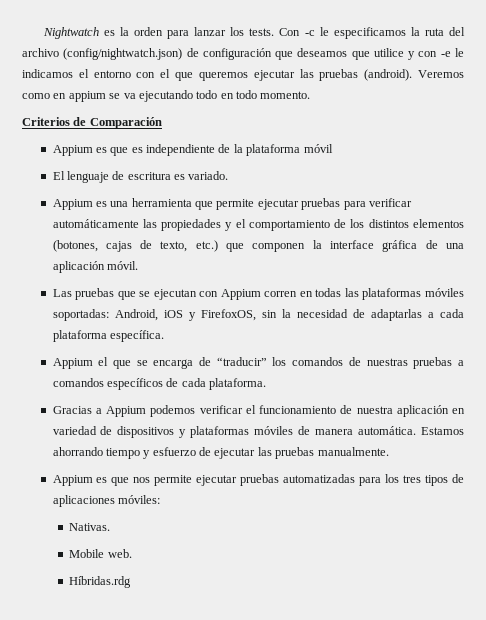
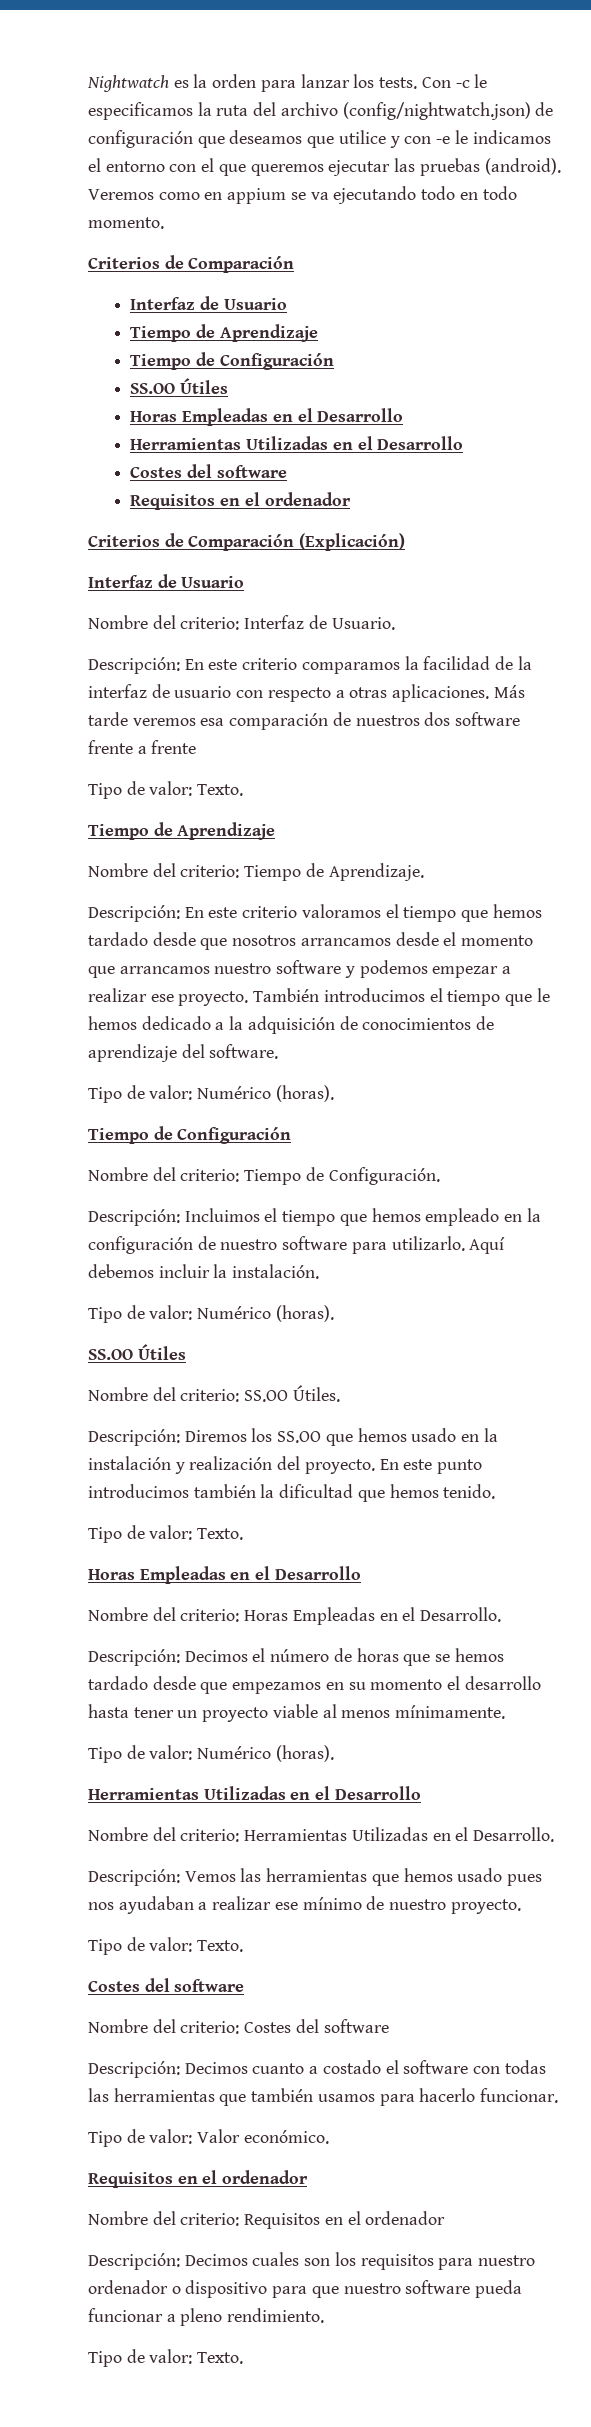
  Veremos como en appium se va ejecutando todo en todo momento.
  Criterios de Comparación
- Appium es que es independiente de la plataforma móvil
- El lenguaje de escritura es variado.
- Appium es una herramienta que permite ejecutar pruebas para verificar automáticamente las propiedades y el comportamiento de los distintos elementos (botones, cajas de texto, etc.) que componen la interface gráfica de una aplicación móvil.
- Las pruebas que se ejecutan con Appium corren en todas las plataformas móviles soportadas: Android, iOS y FirefoxOS, sin la necesidad de adaptarlas a cada plataforma específica.
- Appium el que se encarga de “traducir” los comandos de nuestras pruebas a comandos específicos de cada plataforma.
- Gracias a Appium podemos verificar el funcionamiento de nuestra aplicación en variedad de dispositivos y plataformas móviles de manera automática. Estamos ahorrando tiempo y esfuerzo de ejecutar las pruebas manualmente.
- Appium es que nos permite ejecutar pruebas automatizadas para los tres tipos de aplicaciones móviles:
- Nativas.
- Mobile web.
- Híbridas.rdg
+ Interfaz de Usuario
+ Tiempo de Aprendizaje
+ Tiempo de Configuración
+ SS.OO Útiles
+ Horas Empleadas en el Desarrollo
+ Herramientas Utilizadas en el Desarrollo
+ Costes del software
+ Requisitos en el ordenador
+ Criterios de Comparación (Explicación)
+ Interfaz de Usuario
+ Nombre del criterio: Interfaz de Usuario.
+ Descripción: En este criterio comparamos la facilidad de la interfaz de usuario con respecto a otras aplicaciones. Más tarde veremos esa comparación de nuestros dos software frente a frente
+ Tipo de valor: Texto.
+ Tiempo de Aprendizaje
+ Nombre del criterio: Tiempo de Aprendizaje.
+ Descripción: En este criterio valoramos el tiempo que hemos tardado desde que nosotros arrancamos desde el momento que arrancamos nuestro software y podemos empezar a realizar ese proyecto. También introducimos el tiempo que le hemos dedicado a la adquisición de conocimientos de aprendizaje del software.
+ Tipo de valor: Numérico (horas).
+ Tiempo de Configuración
+ Nombre del criterio: Tiempo de Configuración.
+ Descripción: Incluimos el tiempo que hemos empleado en la configuración de nuestro software para utilizarlo. Aquí debemos incluir la instalación.
+ Tipo de valor: Numérico (horas).
+ SS.OO Útiles
+ Nombre del criterio: SS.OO Útiles.
+ Descripción: Diremos los SS.OO que hemos usado en la instalación y realización del proyecto. En este punto introducimos también la dificultad que hemos tenido.
+ Tipo de valor: Texto.
+ Horas Empleadas en el Desarrollo
+ Nombre del criterio: Horas Empleadas en el Desarrollo.
+ Descripción: Decimos el número de horas que se hemos tardado desde que empezamos en su momento el desarrollo hasta tener un proyecto viable al menos mínimamente.
+ Tipo de valor: Numérico (horas).
+ Herramientas Utilizadas en el Desarrollo
+ Nombre del criterio: Herramientas Utilizadas en el Desarrollo.
+ Descripción: Vemos las herramientas que hemos usado pues nos ayudaban a realizar ese mínimo de nuestro proyecto.
+ Tipo de valor: Texto.
+ Costes del software
+ Nombre del criterio: Costes del software
+ Descripción: Decimos cuanto a costado el software con todas las herramientas que también usamos para hacerlo funcionar.
+ Tipo de valor: Valor económico.
+ Requisitos en el ordenador
+ Nombre del criterio: Requisitos en el ordenador
+ Descripción: Decimos cuales son los requisitos para nuestro ordenador o dispositivo para que nuestro software pueda funcionar a pleno rendimiento.
+ Tipo de valor: Texto.

